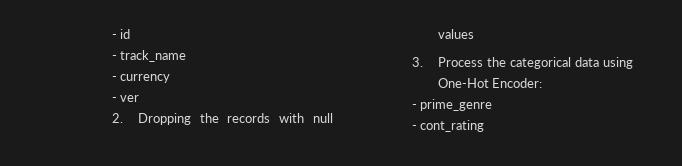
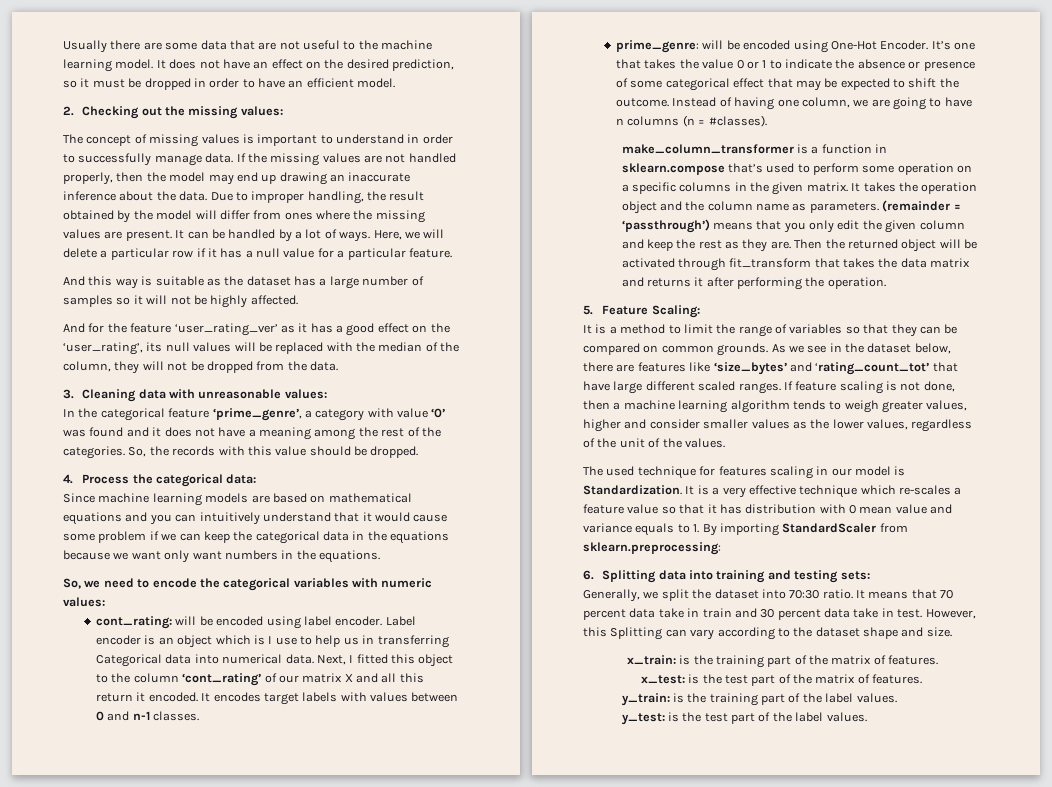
- - id
- - track_name
- - currency
- - ver
- 2. Dropping the records with null values
- 3. Process the categorical data using One-Hot Encoder:
- - prime_genre
- - cont_rating
+ Usually there are some data that are not useful to the machine learning model. It does not have an effect on the desired prediction, so it must be dropped in order to have an efficient model.
+ 2. Checking out the missing values:
+ The concept of missing values is important to understand in order to successfully manage data. If the missing values are not handled properly, then the model may end up drawing an inaccurate inference about the data. Due to improper handling, the result obtained by the model will differ from ones where the missing values are present. It can be handled by a lot of ways. Here, we will delete a particular row if it has a null value for a particular feature.
+ And this way is suitable as the dataset has a large number of samples so it will not be highly affected.
+ And for the feature ‘user_rating_ver’ as it has a good effect on the ‘user_rating’, its null values will be replaced with the median of the column, they will not be dropped from the data.
+ 3. Cleaning data with unreasonable values:
+ In the categorical feature ‘prime_genre’, a category with value ‘0’ was found and it does not have a meaning among the rest of the categories. So, the records with this value should be dropped.
+ 4. Process the categorical data:
+ Since machine learning models are based on mathematical equations and you can intuitively understand that it would cause some problem if we can keep the categorical data in the equations because we want only want numbers in the equations.
+ So, we need to encode the categorical variables with numeric values:
+ cont_rating: will be encoded using label encoder. Label encoder is an object which is I use to help us in transferring Categorical data into numerical data. Next, I fitted this object to the column ‘cont_rating’ of our matrix X and all this return it encoded. It encodes target labels with values between 0 and n-1 classes.
+ prime_genre: will be encoded using One-Hot Encoder. It’s one that takes the value 0 or 1 to indicate the absence or presence of some categorical effect that may be expected to shift the outcome. Instead of having one column, we are going to have n columns (n = #classes).
+ make_column_transformer is a function in sklearn.compose that’s used to perform some operation on a specific columns in the given matrix. It takes the operation object and the column name as parameters. (remainder = ‘passthrough’) means that you only edit the given column and keep the rest as they are. Then the returned object will be activated through fit_transform that takes the data matrix and returns it after performing the operation.
+ 5. Feature Scaling:
+ It is a method to limit the range of variables so that they can be compared on common grounds. As we see in the dataset below, there are features like ‘size_bytes’ and ‘rating_count_tot’ that have large different scaled ranges. If feature scaling is not done, then a machine learning algorithm tends to weigh greater values, higher and consider smaller values as the lower values, regardless of the unit of the values.
+ The used technique for features scaling in our model is Standardization. It is a very effective technique which re-scales a feature value so that it has distribution with 0 mean value and variance equals to 1. By importing StandardScaler from sklearn.preprocessing:
+ 6. Splitting data into training and testing sets:
+ Generally, we split the dataset into 70:30 ratio. It means that 70 percent data take in train and 30 percent data take in test. However, this Splitting can vary according to the dataset shape and size.
+ x_train: is the training part of the matrix of features.
+ x_test: is the test part of the matrix of features.
+ y_train: is the training part of the label values.
+ y_test: is the test part of the label values.

